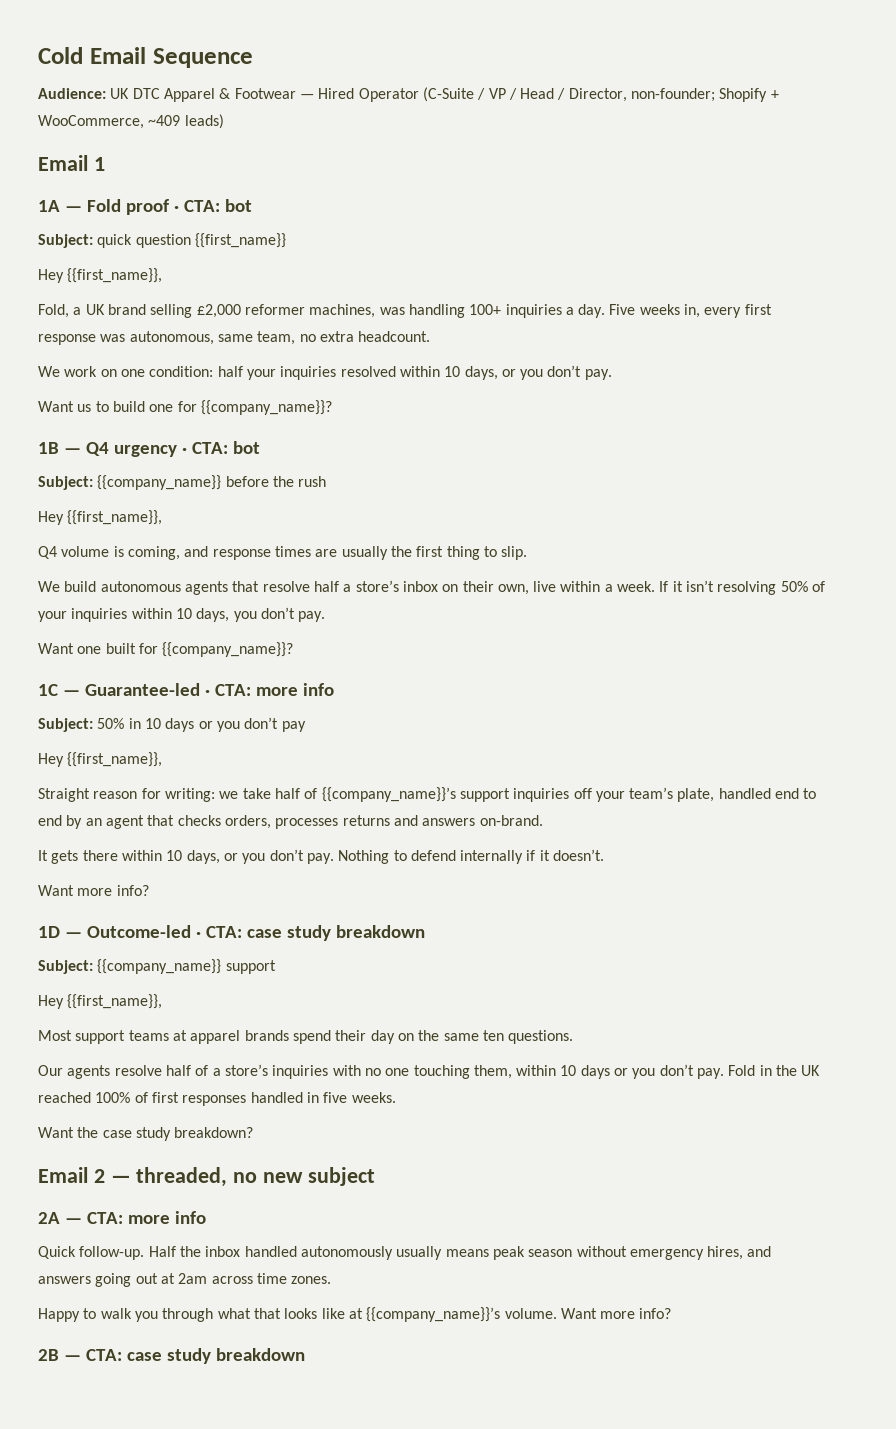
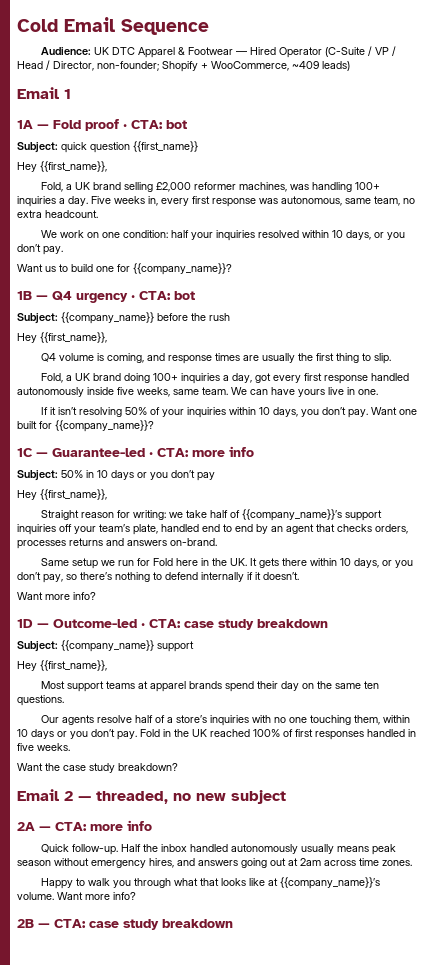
- We build autonomous agents that resolve half a store’s inbox on their own, live within a week. If it isn’t resolving 50% of your inquiries within 10 days, you don’t pay.
- Want one built for {{company_name}}?
+ Fold, a UK brand doing 100+ inquiries a day, got every first response handled autonomously inside five weeks, same team. We can have yours live in one.
+ If it isn’t resolving 50% of your inquiries within 10 days, you don’t pay. Want one built for {{company_name}}?
- It gets there within 10 days, or you don’t pay. Nothing to defend internally if it doesn’t.
+ Same setup we run for Fold here in the UK. It gets there within 10 days, or you don’t pay, so there’s nothing to defend internally if it doesn’t.

